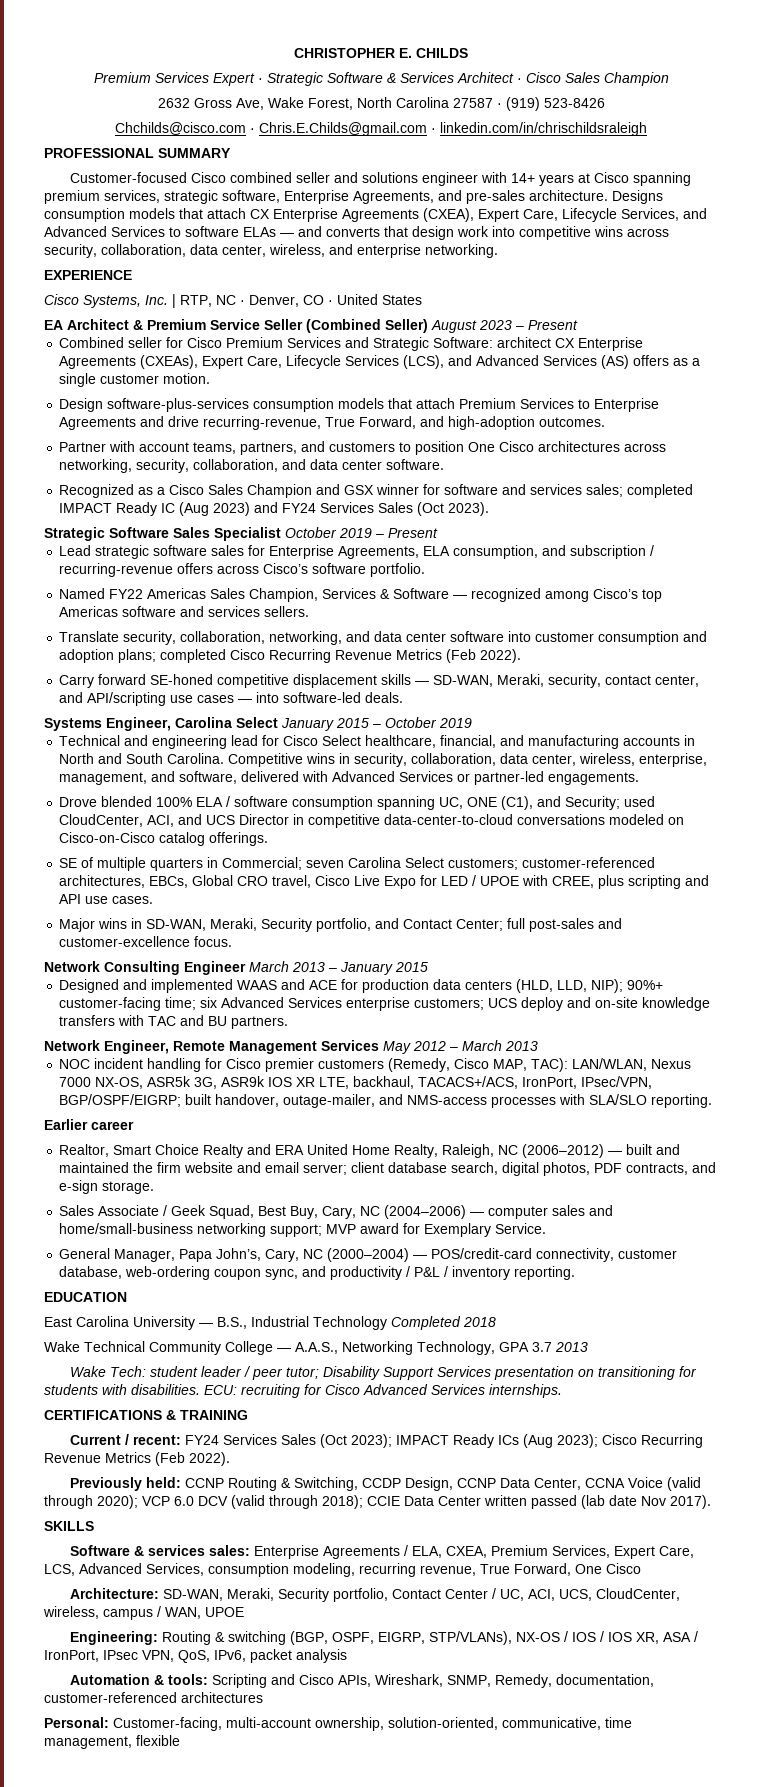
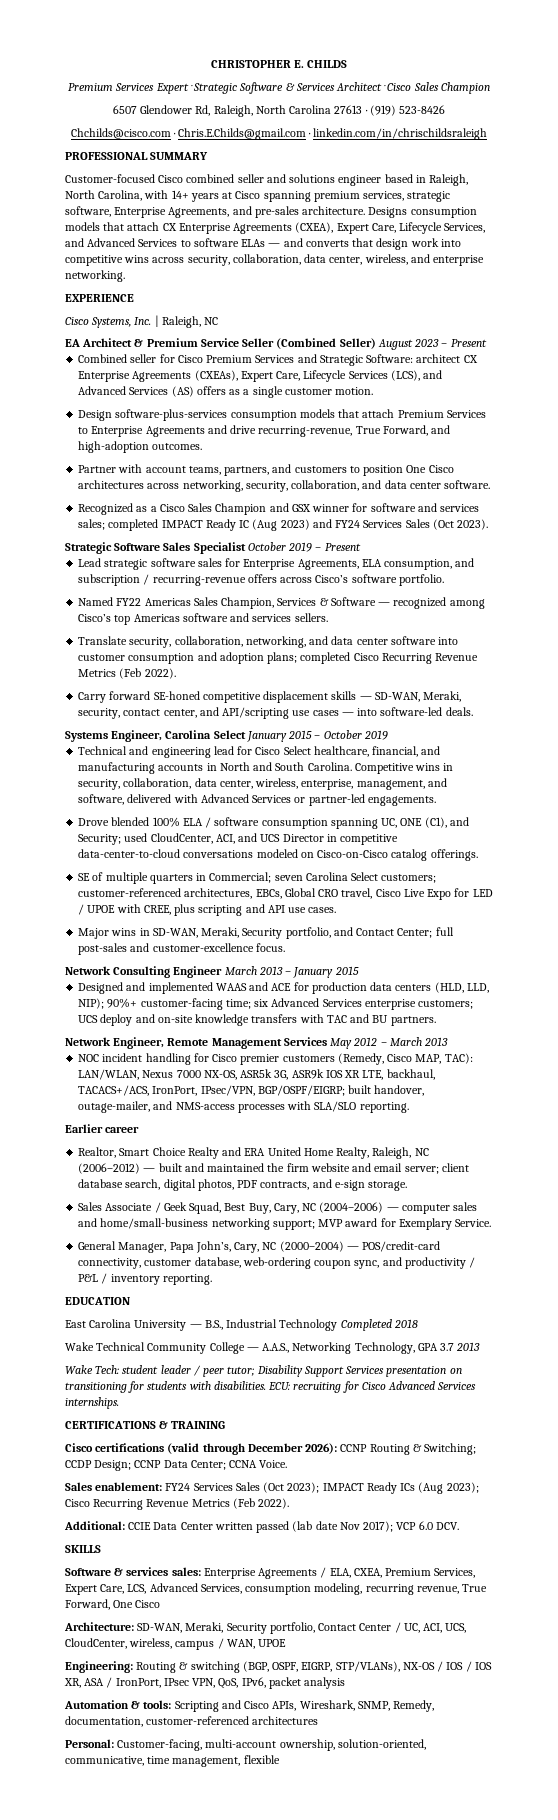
- 2632 Gross Ave, Wake Forest, North Carolina 27587 · (919) 523-8426
+ 6507 Glendower Rd, Raleigh, North Carolina 27613 · (919) 523-8426
- Customer-focused Cisco combined seller and solutions engineer with 14+ years at Cisco spanning premium services, strategic software, Enterprise Agreements, and pre-sales architecture.
+ Customer-focused Cisco combined seller and solutions engineer based in Raleigh, North Carolina, with 14+ years at Cisco spanning premium services, strategic software, Enterprise Agreements, and pre-sales architecture.
- Cisco Systems, Inc. | RTP, NC · Denver, CO · United States
+ Cisco Systems, Inc. | Raleigh, NC
- Current / recent: FY24 Services Sales (Oct 2023); IMPACT Ready ICs (Aug 2023); Cisco Recurring Revenue Metrics (Feb 2022).
+ Cisco certifications (valid through December 2026): CCNP Routing & Switching; CCDP Design; CCNP Data Center; CCNA Voice.
+ Sales enablement: FY24 Services Sales (Oct 2023); IMPACT Ready ICs (Aug 2023); Cisco Recurring Revenue Metrics (Feb 2022).
- Previously held: CCNP Routing & Switching, CCDP Design, CCNP Data Center, CCNA Voice (valid through 2020); VCP 6.0 DCV (valid through 2018); CCIE Data Center written passed (lab date Nov 2017).
+ Additional: CCIE Data Center written passed (lab date Nov 2017); VCP 6.0 DCV.

